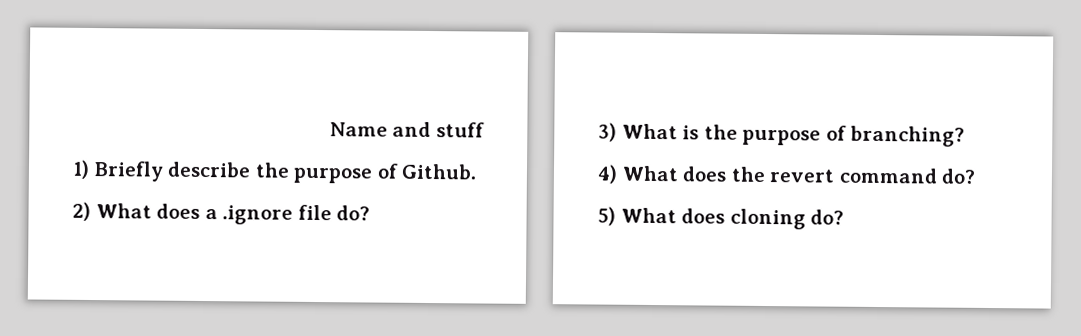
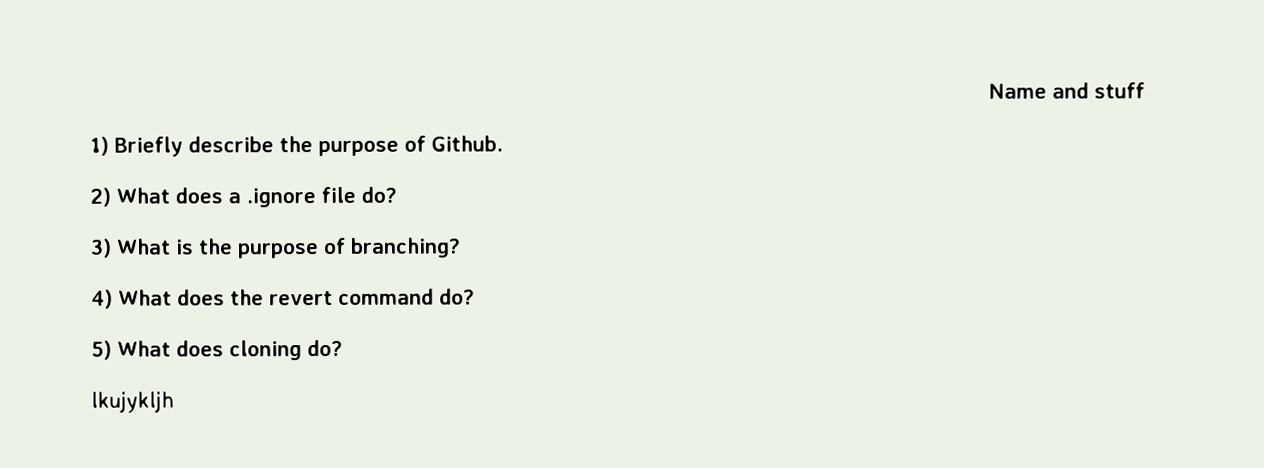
+ lkujykljh

